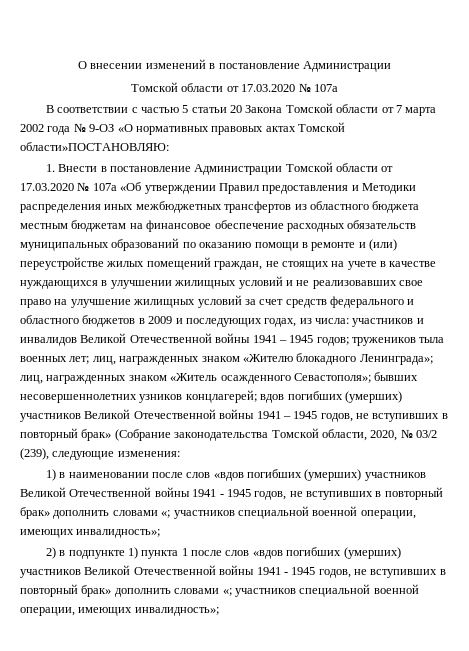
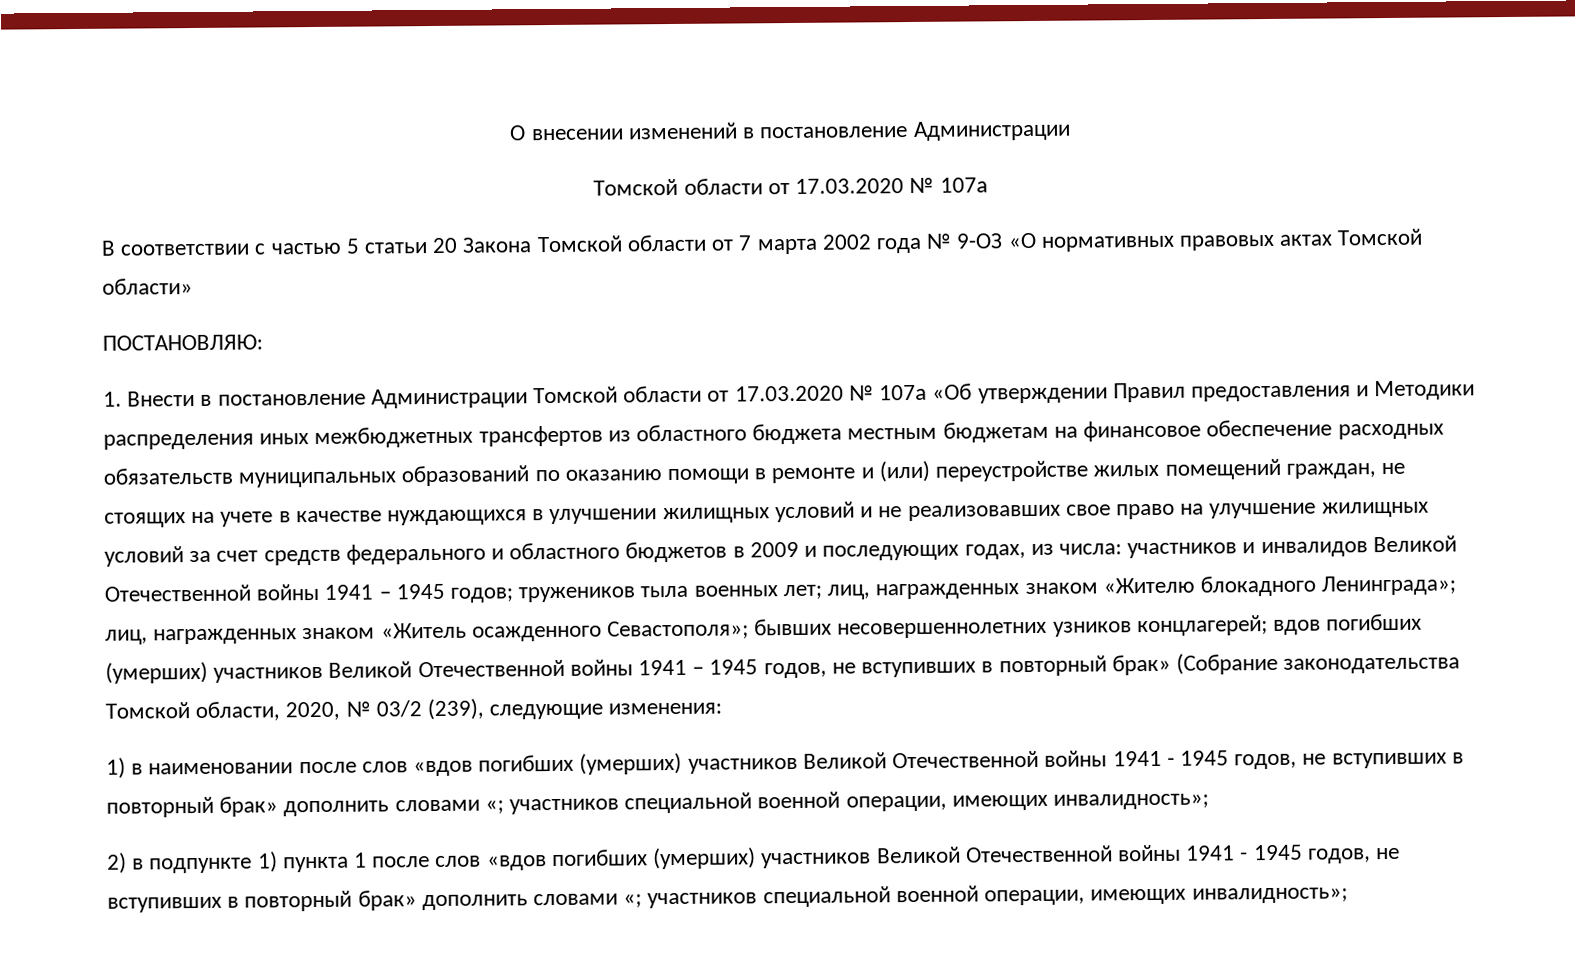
- В соответствии с частью 5 статьи 20 Закона Томской области от 7 марта 2002 года № 9-ОЗ «О нормативных правовых актах Томской области»ПОСТАНОВЛЯЮ:
+ В соответствии с частью 5 статьи 20 Закона Томской области от 7 марта 2002 года № 9-ОЗ «О нормативных правовых актах Томской области»
+ ПОСТАНОВЛЯЮ:

